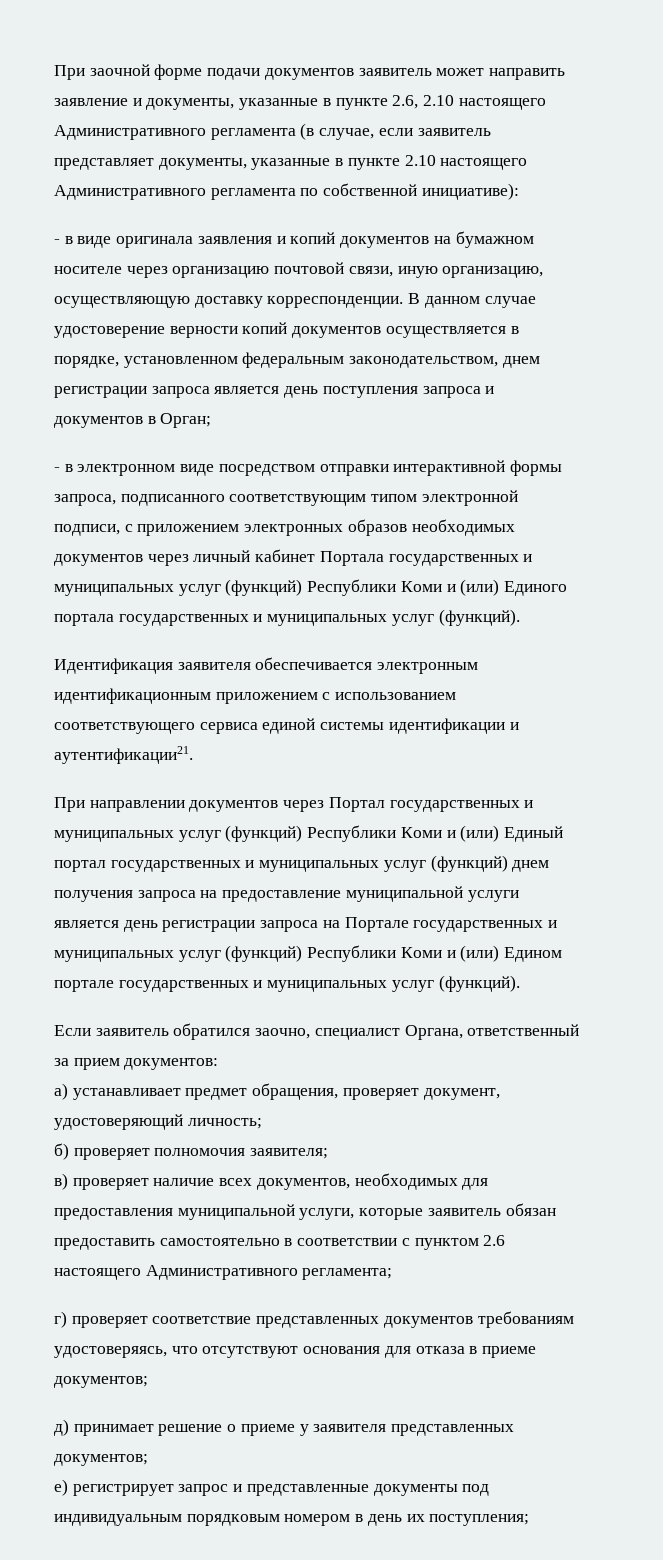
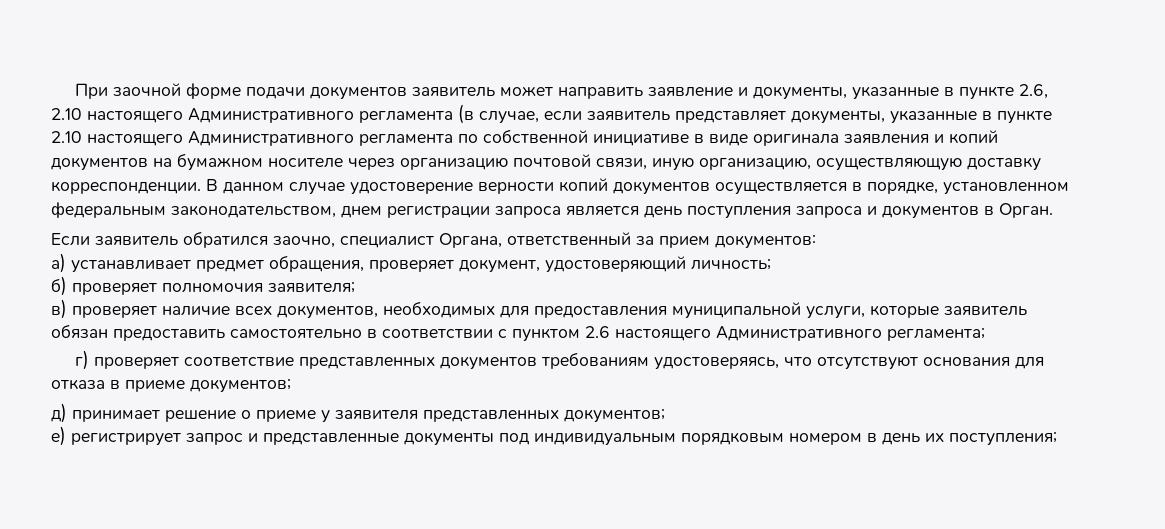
- При заочной форме подачи документов заявитель может направить заявление и документы, указанные в пункте 2.6, 2.10 настоящего Административного регламента (в случае, если заявитель представляет документы, указанные в пункте 2.10 настоящего Административного регламента по собственной инициативе):
- - в виде оригинала заявления и копий документов на бумажном носителе через организацию почтовой связи, иную организацию, осуществляющую доставку корреспонденции.
+ При заочной форме подачи документов заявитель может направить заявление и документы, указанные в пункте 2.6, 2.10 настоящего Административного регламента (в случае, если заявитель представляет документы, указанные в пункте 2.10 настоящего Административного регламента по собственной инициативе в виде оригинала заявления и копий документов на бумажном носителе через организацию почтовой связи, иную организацию, осуществляющую доставку корреспонденции.
- В данном случае удостоверение верности копий документов осуществляется в порядке, установленном федеральным законодательством, днем регистрации запроса является день поступления запроса и документов в Орган;
- - в электронном виде посредством отправки интерактивной формы запроса, подписанного соответствующим типом электронной подписи, с приложением электронных образов необходимых документов через личный кабинет Портала государственных и муниципальных услуг (функций) Республики Коми и (или) Единого портала государственных и муниципальных услуг (функций).
- Идентификация заявителя обеспечивается электронным идентификационным приложением с использованием соответствующего сервиса единой системы идентификации и аутентификации21.
- При направлении документов через Портал государственных и муниципальных услуг (функций) Республики Коми и (или) Единый портал государственных и муниципальных услуг (функций) днем получения запроса на предоставление муниципальной услуги является день регистрации запроса на Портале государственных и муниципальных услуг (функций) Республики Коми и (или) Едином портале государственных и муниципальных услуг (функций).
+ В данном случае удостоверение верности копий документов осуществляется в порядке, установленном федеральным законодательством, днем регистрации запроса является день поступления запроса и документов в Орган.

